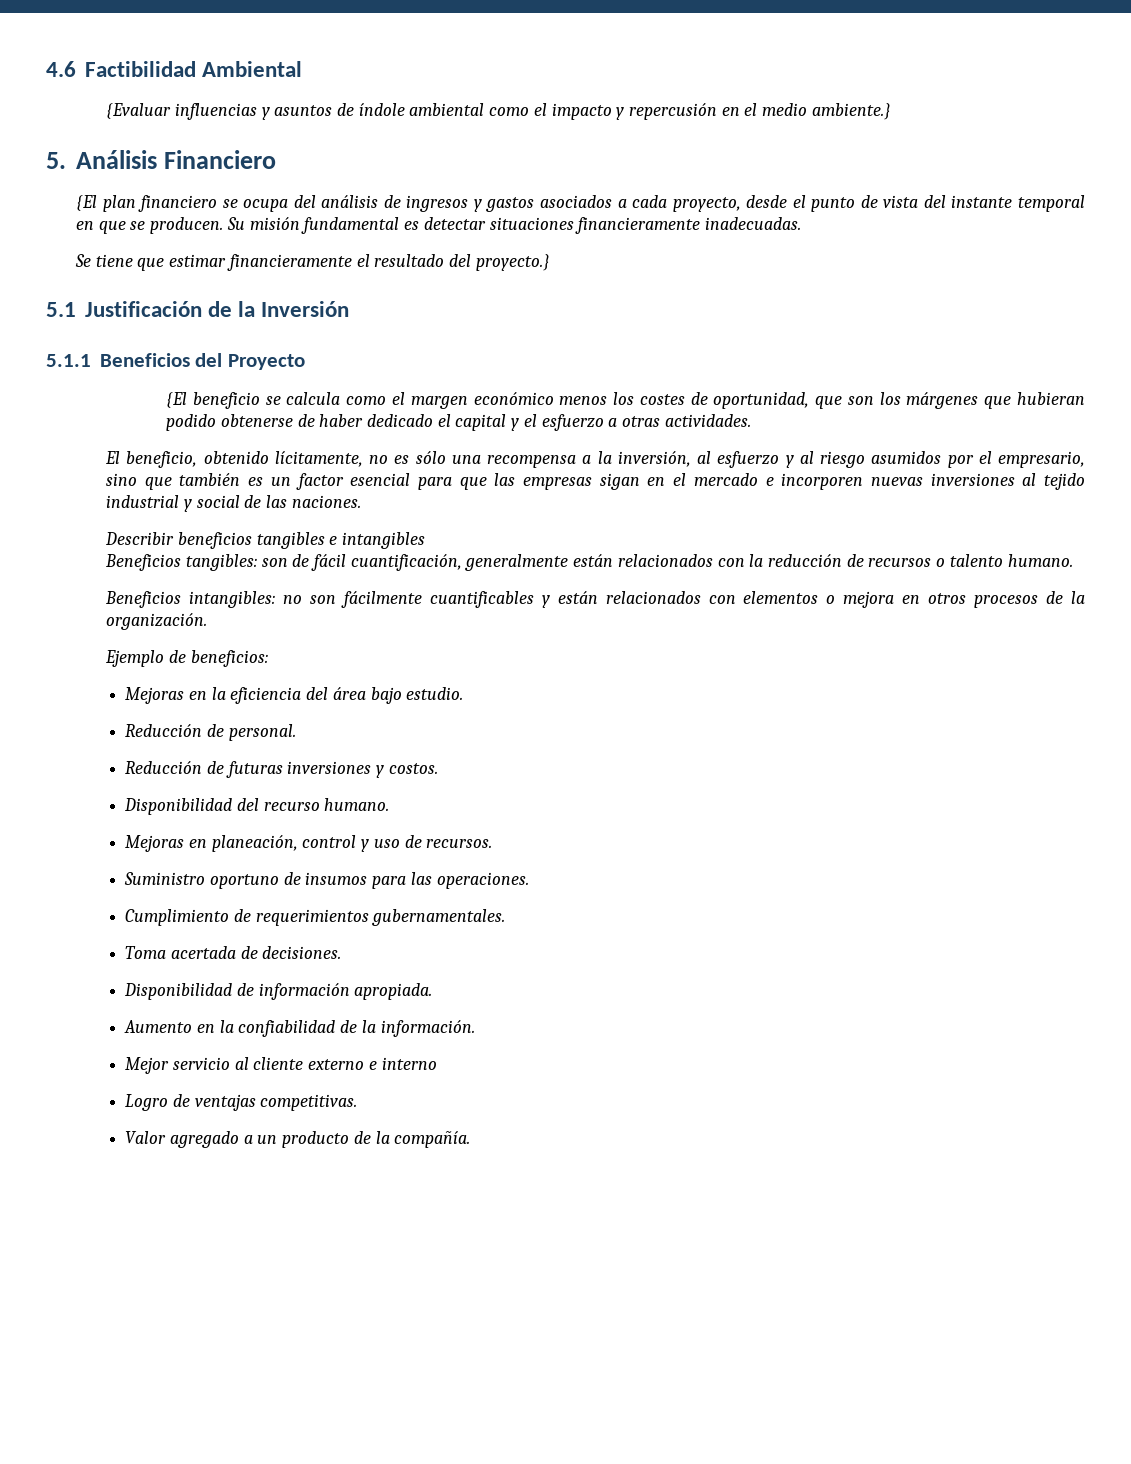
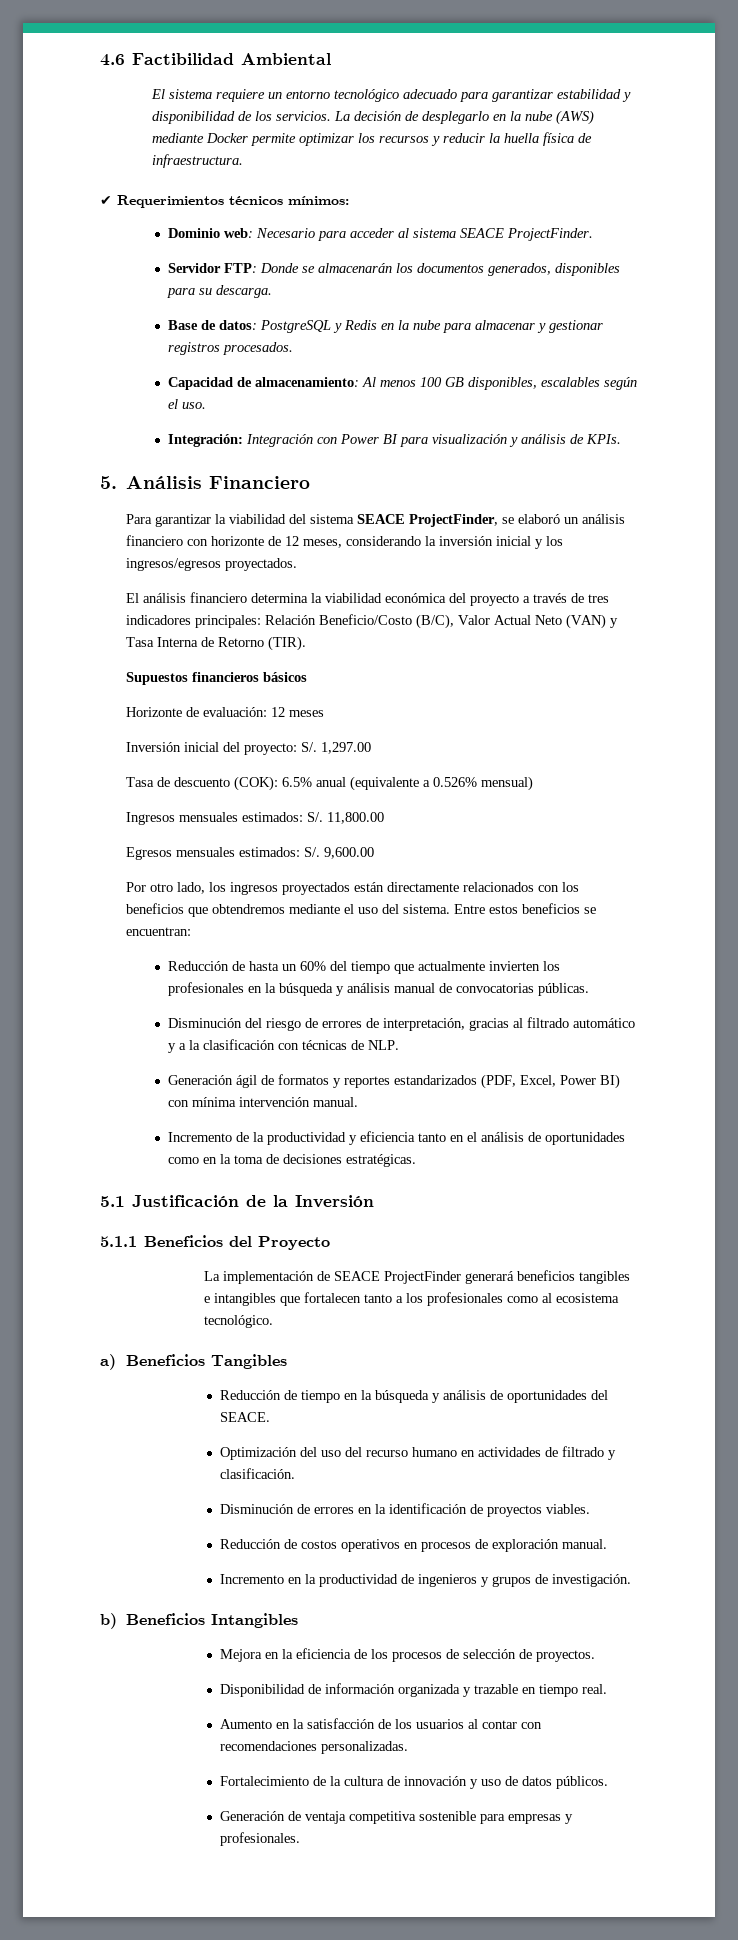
- {Evaluar influencias y asuntos de índole ambiental como el impacto y repercusión en el medio ambiente.}
+ El sistema requiere un entorno tecnológico adecuado para garantizar estabilidad y disponibilidad de los servicios. La decisión de desplegarlo en la nube (AWS) mediante Docker permite optimizar los recursos y reducir la huella física de infraestructura.
+ ✔ Requerimientos técnicos mínimos:
+ Dominio web: Necesario para acceder al sistema SEACE ProjectFinder.
+ Servidor FTP: Donde se almacenarán los documentos generados, disponibles para su descarga.
+ Base de datos: PostgreSQL y Redis en la nube para almacenar y gestionar registros procesados.
+ Capacidad de almacenamiento: Al menos 100 GB disponibles, escalables según el uso.
+ Integración: Integración con Power BI para visualización y análisis de KPIs.
  5. Análisis Financiero
- {El plan financiero se ocupa del análisis de ingresos y gastos asociados a cada proyecto, desde el punto de vista del instante temporal en que se producen. Su misión fundamental es detectar situaciones financieramente inadecuadas.
- Se tiene que estimar financieramente el resultado del proyecto.}
+ Para garantizar la viabilidad del sistema SEACE ProjectFinder, se elaboró un análisis financiero con horizonte de 12 meses, considerando la inversión inicial y los ingresos/egresos proyectados.
+ El análisis financiero determina la viabilidad económica del proyecto a través de tres indicadores principales: Relación Beneficio/Costo (B/C), Valor Actual Neto (VAN) y Tasa Interna de Retorno (TIR).
+ Supuestos financieros básicos
+ Horizonte de evaluación: 12 meses
+ Inversión inicial del proyecto: S/. 1,297.00
+ Tasa de descuento (COK): 6.5% anual (equivalente a 0.526% mensual)
+ Ingresos mensuales estimados: S/. 11,800.00
+ Egresos mensuales estimados: S/. 9,600.00
+ Por otro lado, los ingresos proyectados están directamente relacionados con los beneficios que obtendremos mediante el uso del sistema. Entre estos beneficios se encuentran:
+ Reducción de hasta un 60% del tiempo que actualmente invierten los profesionales en la búsqueda y análisis manual de convocatorias públicas.
+ Disminución del riesgo de errores de interpretación, gracias al filtrado automático y a la clasificación con técnicas de NLP.
+ Generación ágil de formatos y reportes estandarizados (PDF, Excel, Power BI) con mínima intervención manual.
+ Incremento de la productividad y eficiencia tanto en el análisis de oportunidades como en la toma de decisiones estratégicas.
- {El beneficio se calcula como el margen económico menos los costes de oportunidad, que son los márgenes que hubieran podido obtenerse de haber dedicado el capital y el esfuerzo a otras actividades.
- El beneficio, obtenido lícitamente, no es sólo una recompensa a la inversión, al esfuerzo y al riesgo asumidos por el empresario, sino que también es un factor esencial para que las empresas sigan en el mercado e incorporen nuevas inversiones al tejido industrial y social de las naciones.
- Describir beneficios tangibles e intangibles
- Beneficios tangibles: son de fácil cuantificación, generalmente están relacionados con la reducción de recursos o talento humano.
- Beneficios intangibles: no son fácilmente cuantificables y están relacionados con elementos o mejora en otros procesos de la organización.
- Ejemplo de beneficios:
- Mejoras en la eficiencia del área bajo estudio.
- Reducción de personal.
- Reducción de futuras inversiones y costos.
- Disponibilidad del recurso humano.
- Mejoras en planeación, control y uso de recursos.
- Suministro oportuno de insumos para las operaciones.
- Cumplimiento de requerimientos gubernamentales.
- Toma acertada de decisiones.
- Disponibilidad de información apropiada.
- Aumento en la confiabilidad de la información.
- Mejor servicio al cliente externo e interno
- Logro de ventajas competitivas.
- Valor agregado a un producto de la compañía.
+ La implementación de SEACE ProjectFinder generará beneficios tangibles e intangibles que fortalecen tanto a los profesionales como al ecosistema tecnológico.
+ a) Beneficios Tangibles
+ Reducción de tiempo en la búsqueda y análisis de oportunidades del SEACE.
+ Optimización del uso del recurso humano en actividades de filtrado y clasificación.
+ Disminución de errores en la identificación de proyectos viables.
+ Reducción de costos operativos en procesos de exploración manual.
+ Incremento en la productividad de ingenieros y grupos de investigación.
+ b) Beneficios Intangibles
+ Mejora en la eficiencia de los procesos de selección de proyectos.
+ Disponibilidad de información organizada y trazable en tiempo real.
+ Aumento en la satisfacción de los usuarios al contar con recomendaciones personalizadas.
+ Fortalecimiento de la cultura de innovación y uso de datos públicos.
+ Generación de ventaja competitiva sostenible para empresas y profesionales.

